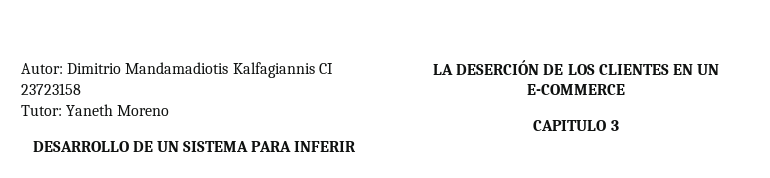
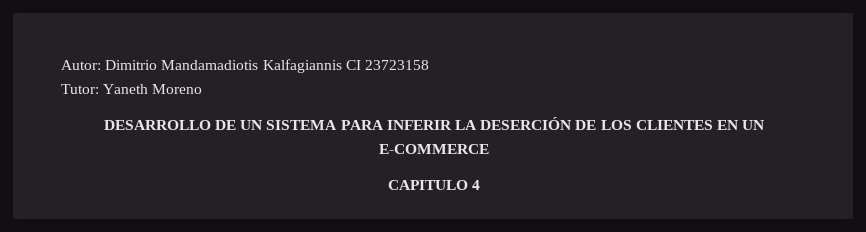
- CAPITULO 3
+ CAPITULO 4

